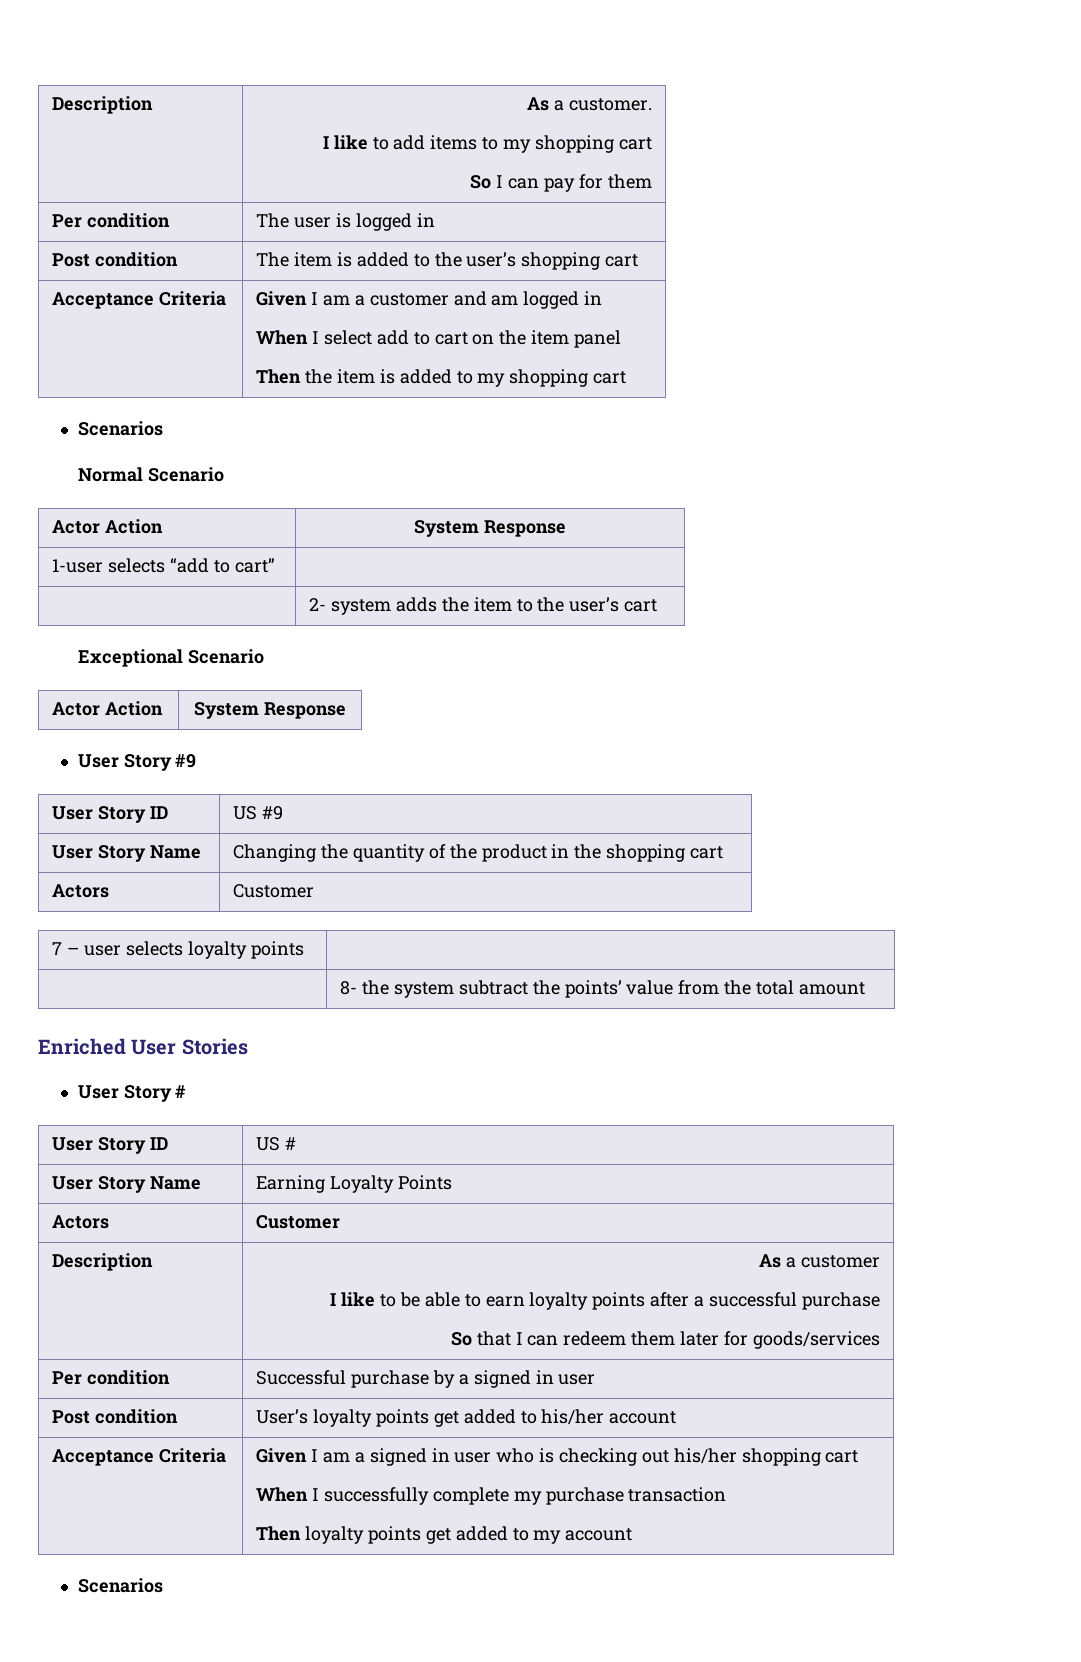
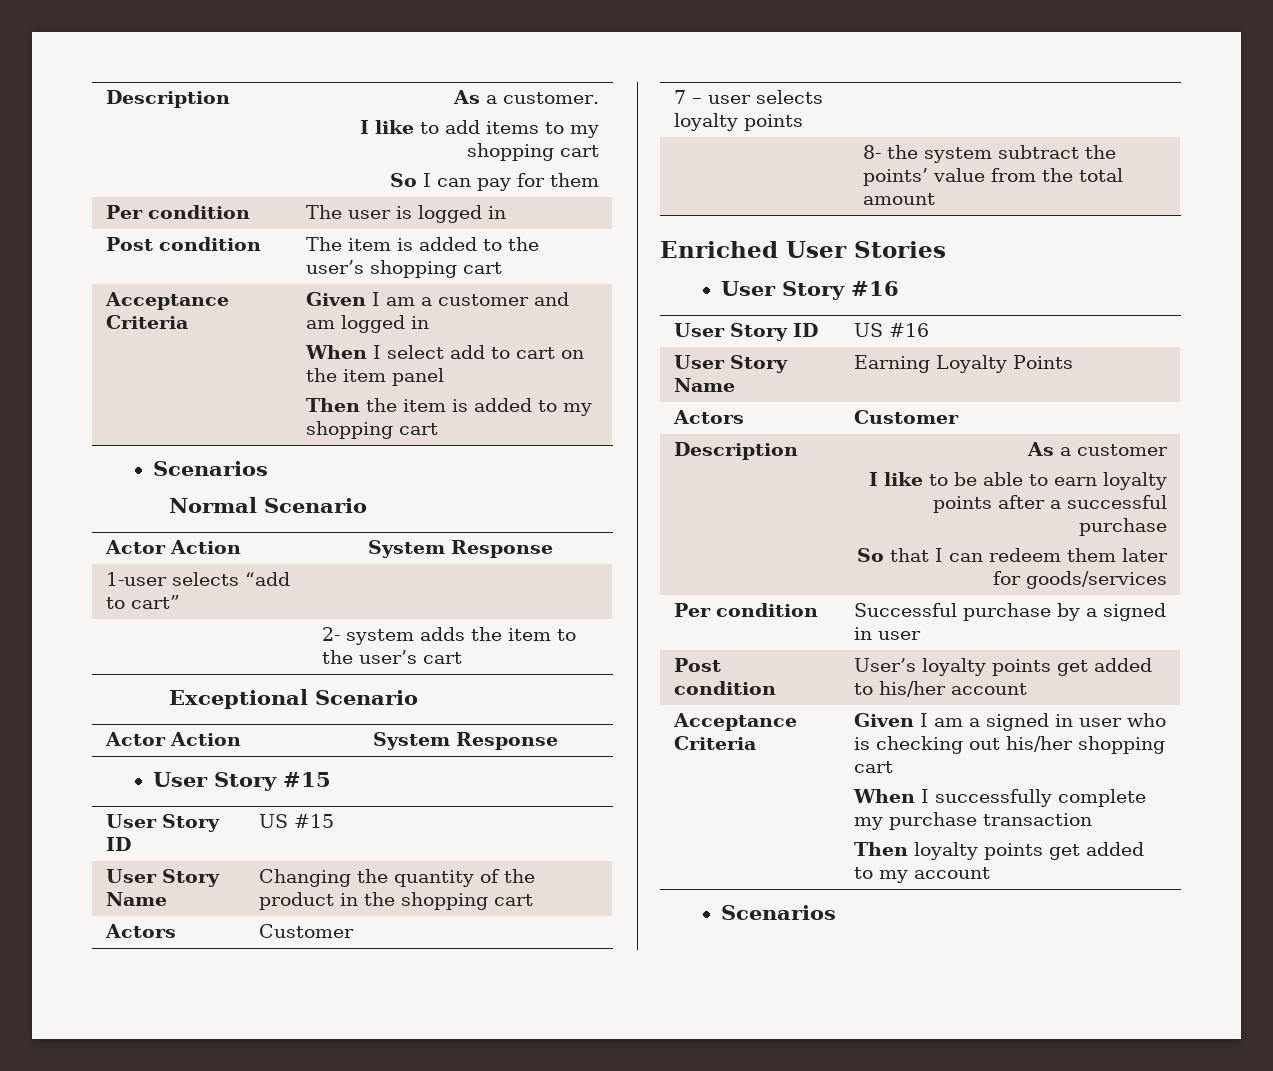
- User Story #9
- User Story ID | US #9
+ User Story #15
+ User Story ID | US #15
- User Story #
- User Story ID | US #
+ User Story #16
+ User Story ID | US #16

